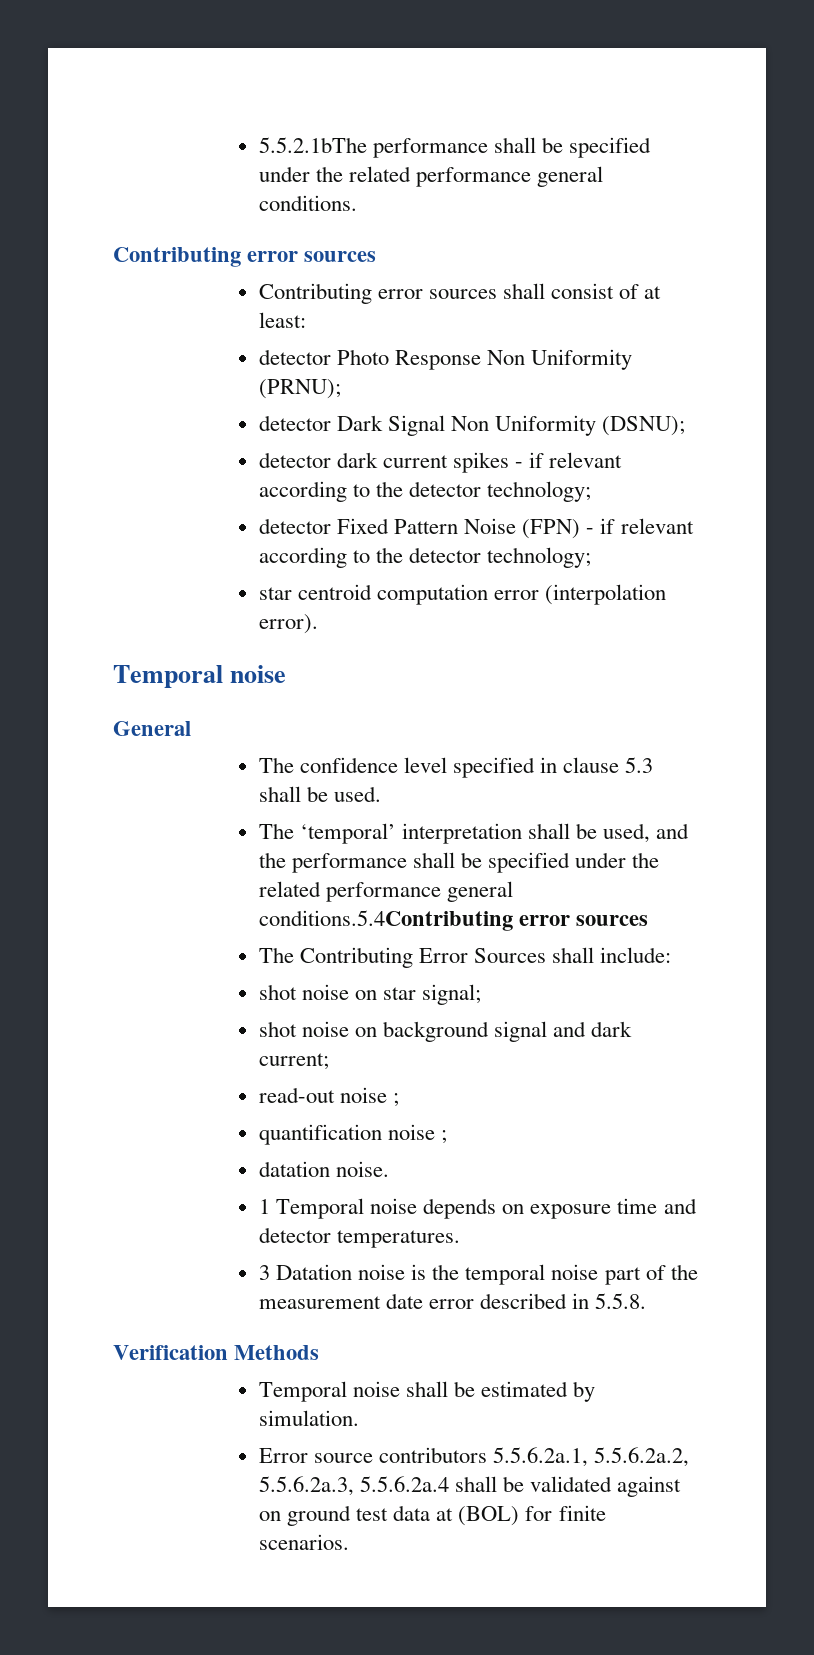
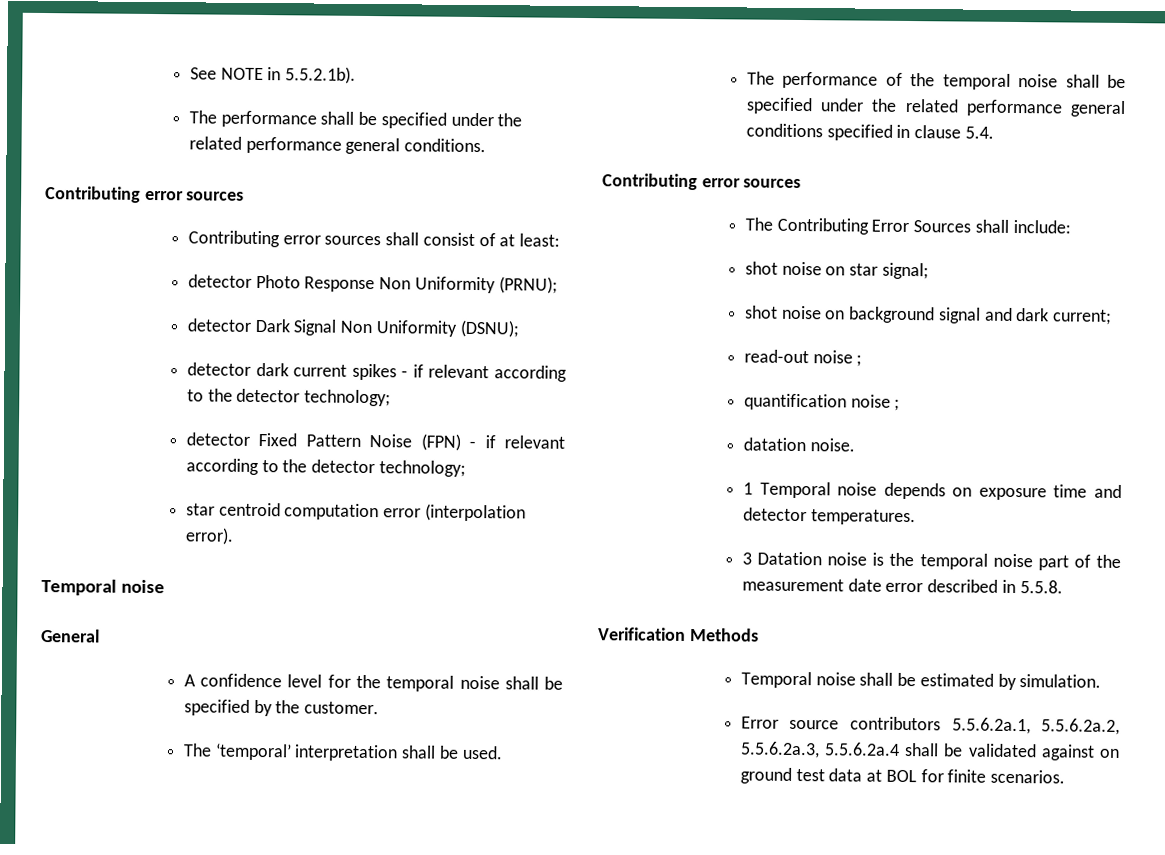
- 5.5.2.1bThe performance shall be specified under the related performance general conditions.
+ See NOTE in 5.5.2.1b).
+ The performance shall be specified under the related performance general conditions.
- The confidence level specified in clause 5.3 shall be used.
+ A confidence level for the temporal noise shall be specified by the customer.
- The ‘temporal’ interpretation shall be used, and the performance shall be specified under the related performance general conditions.5.4Contributing error sources
+ The ‘temporal’ interpretation shall be used.
+ The performance of the temporal noise shall be specified under the related performance general conditions specified in clause 5.4.
+ Contributing error sources
- Error source contributors 5.5.6.2a.1, 5.5.6.2a.2, 5.5.6.2a.3, 5.5.6.2a.4 shall be validated against on ground test data at (BOL) for finite scenarios.
+ Error source contributors 5.5.6.2a.1, 5.5.6.2a.2, 5.5.6.2a.3, 5.5.6.2a.4 shall be validated against on ground test data at BOL for finite scenarios.

